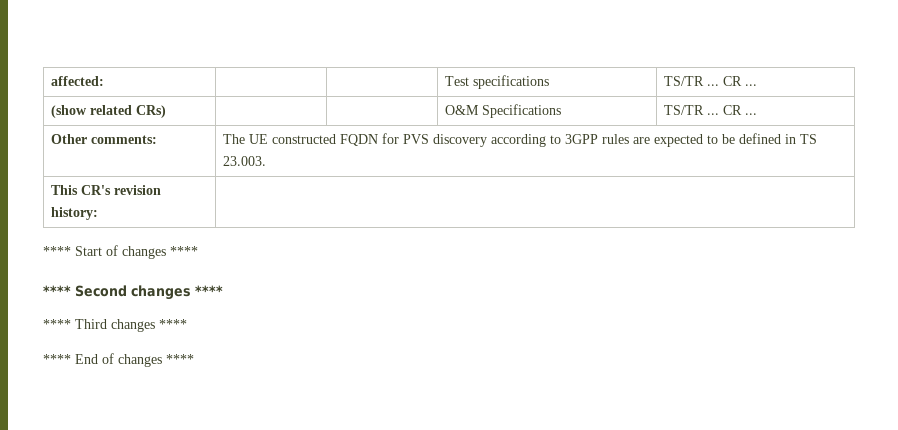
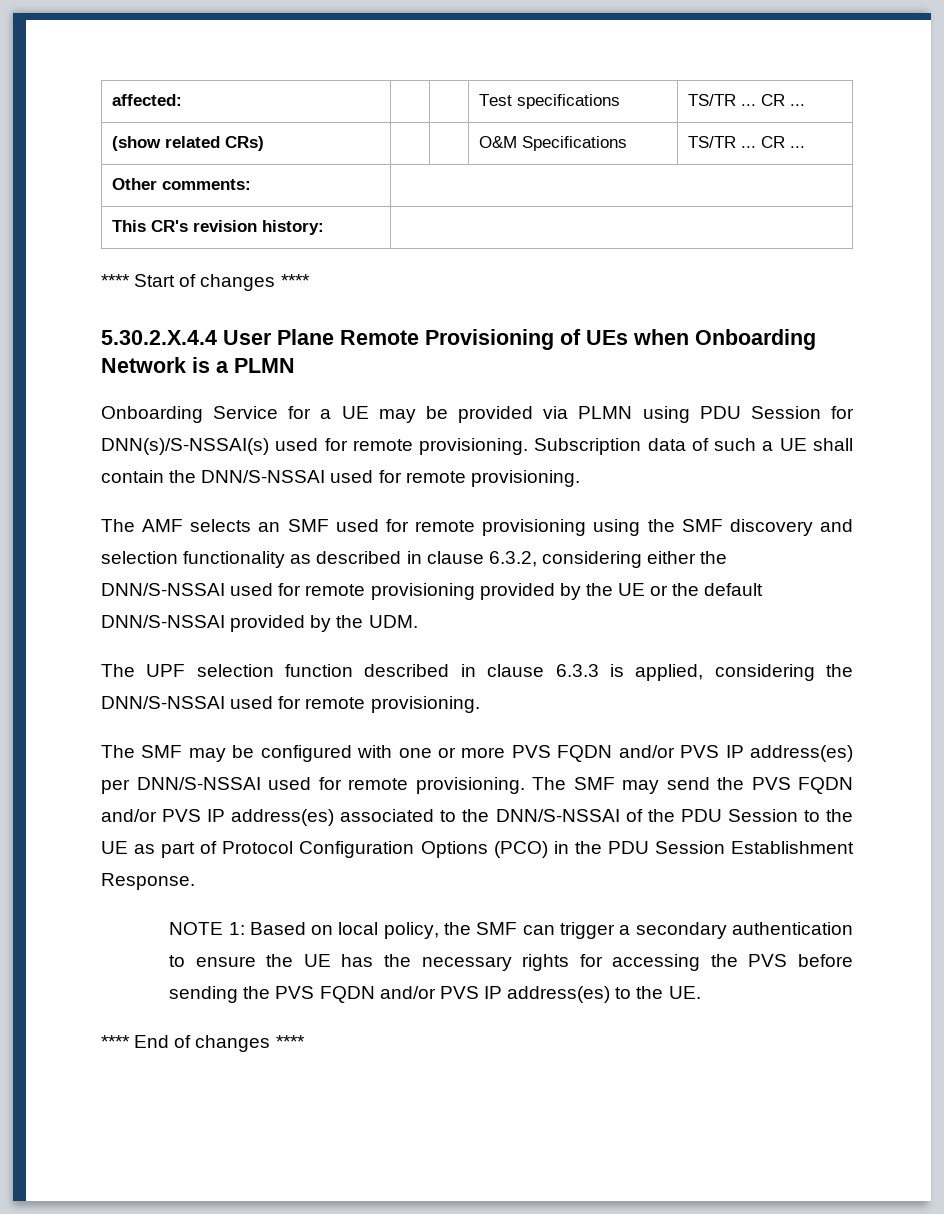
- Other comments: | The UE constructed FQDN for PVS discovery according to 3GPP rules are expected to be defined in TS 23.003.
+ Other comments: |
- **** Second changes ****
- **** Third changes ****
+ 5.30.2.X.4.4 User Plane Remote Provisioning of UEs when Onboarding Network is a PLMN
+ Onboarding Service for a UE may be provided via PLMN using PDU Session for DNN(s)/S-NSSAI(s) used for remote provisioning. Subscription data of such a UE shall contain the DNN/S-NSSAI used for remote provisioning.
+ The AMF selects an SMF used for remote provisioning using the SMF discovery and selection functionality as described in clause 6.3.2, considering either the DNN/S-NSSAI used for remote provisioning provided by the UE or the default DNN/S-NSSAI provided by the UDM.
+ The UPF selection function described in clause 6.3.3 is applied, considering the DNN/S-NSSAI used for remote provisioning.
+ The SMF may be configured with one or more PVS FQDN and/or PVS IP address(es) per DNN/S-NSSAI used for remote provisioning. The SMF may send the PVS FQDN and/or PVS IP address(es) associated to the DNN/S-NSSAI of the PDU Session to the UE as part of Protocol Configuration Options (PCO) in the PDU Session Establishment Response.
+ NOTE 1: Based on local policy, the SMF can trigger a secondary authentication to ensure the UE has the necessary rights for accessing the PVS before sending the PVS FQDN and/or PVS IP address(es) to the UE.

